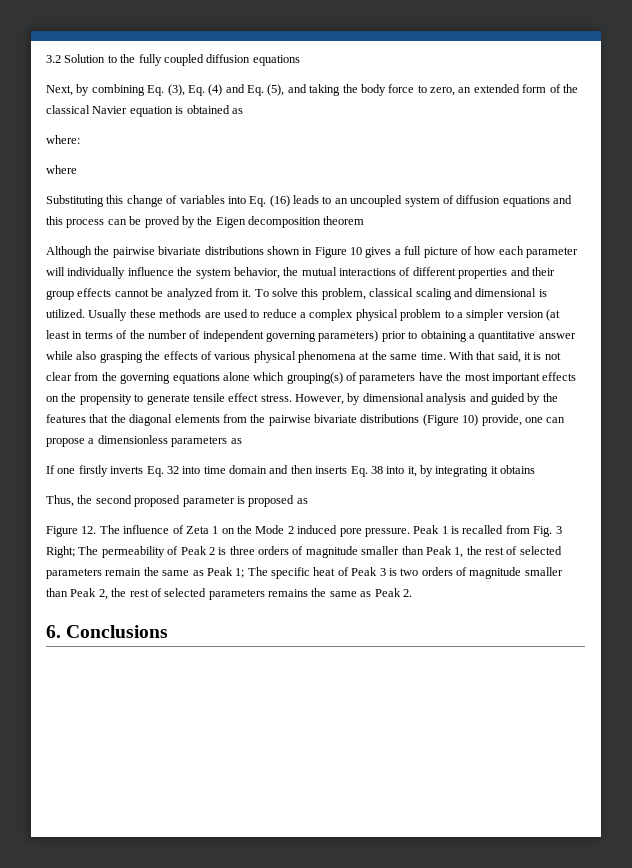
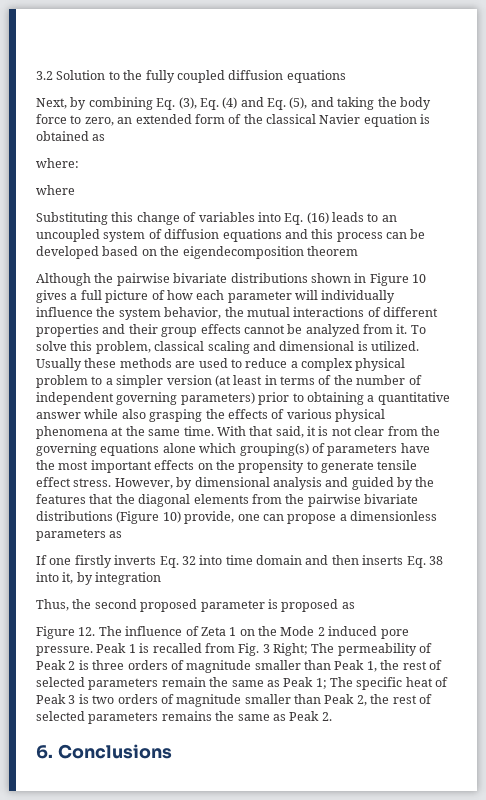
- Substituting this change of variables into Eq. (16) leads to an uncoupled system of diffusion equations and this process can be proved by the Eigen decomposition theorem
+ Substituting this change of variables into Eq. (16) leads to an uncoupled system of diffusion equations and this process can be developed based on the eigendecomposition theorem
- If one firstly inverts Eq. 32 into time domain and then inserts Eq. 38 into it, by integrating it obtains
+ If one firstly inverts Eq. 32 into time domain and then inserts Eq. 38 into it, by integration

